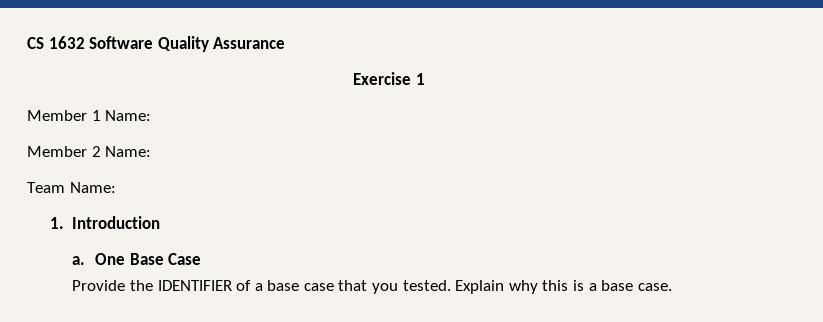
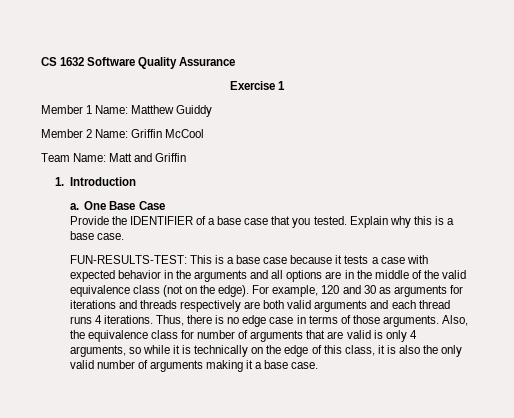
- Member 1 Name:
+ Member 1 Name: Matthew Guiddy
- Member 2 Name:
+ Member 2 Name: Griffin McCool
- Team Name:
+ Team Name: Matt and Griffin
+ FUN-RESULTS-TEST: This is a base case because it tests a case with expected behavior in the arguments and all options are in the middle of the valid equivalence class (not on the edge). For example, 120 and 30 as arguments for iterations and threads respectively are both valid arguments and each thread runs 4 iterations. Thus, there is no edge case in terms of those arguments. Also, the equivalence class for number of arguments that are valid is only 4 arguments, so while it is technically on the edge of this class, it is also the only valid number of arguments making it a base case.

